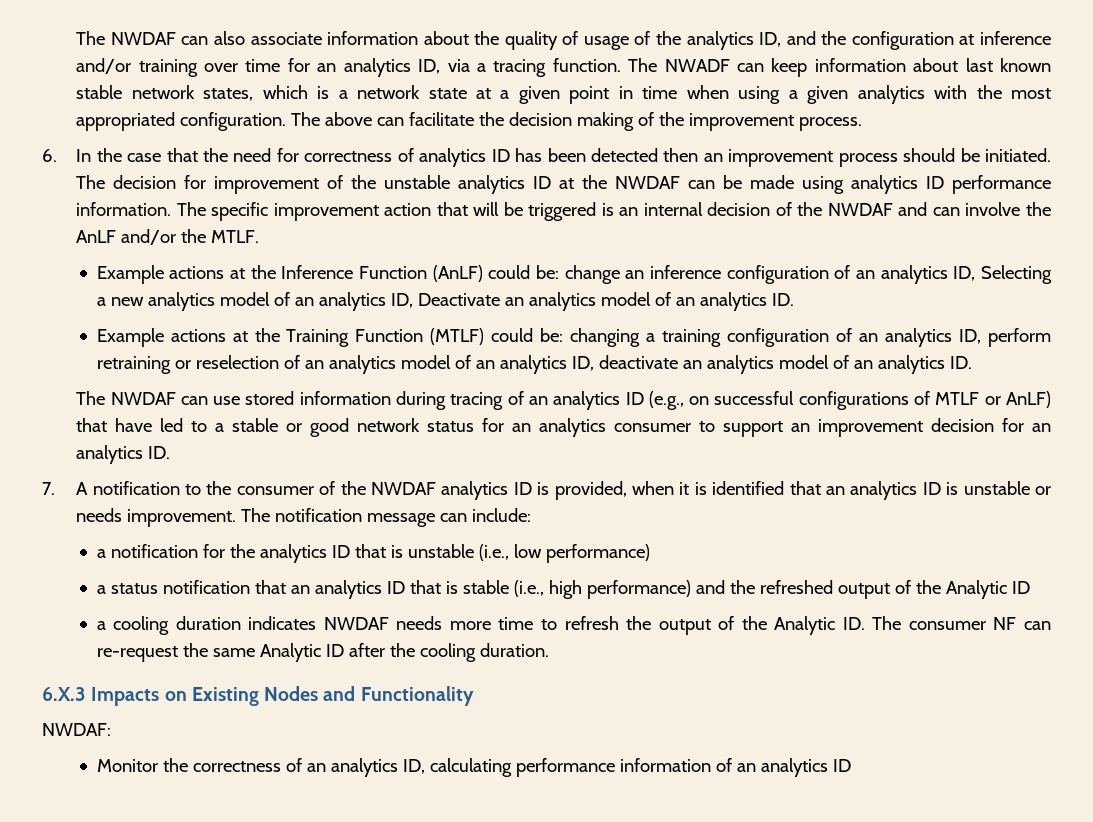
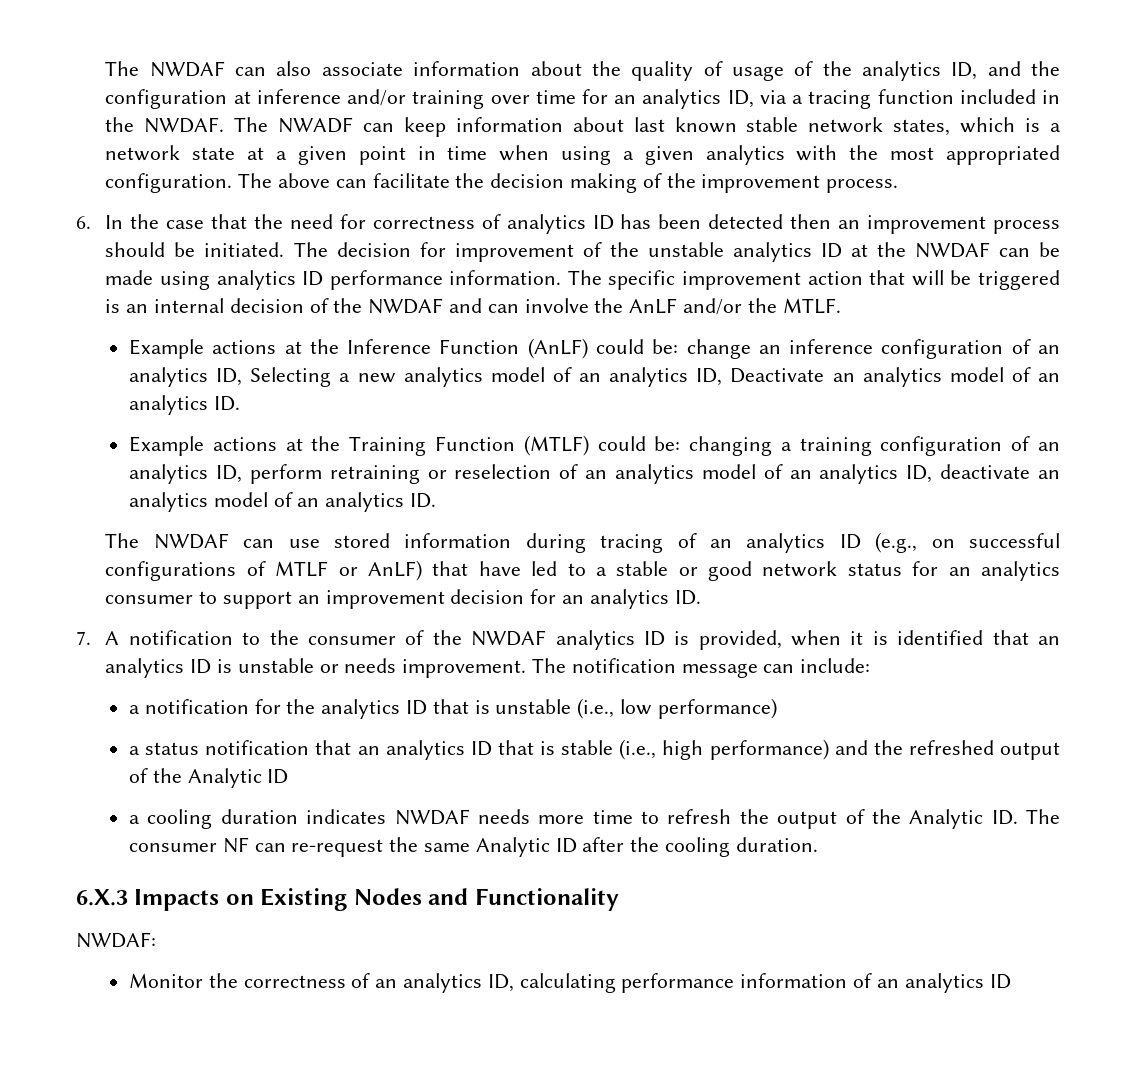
- The NWDAF can also associate information about the quality of usage of the analytics ID, and the configuration at inference and/or training over time for an analytics ID, via a tracing function.
+ The NWDAF can also associate information about the quality of usage of the analytics ID, and the configuration at inference and/or training over time for an analytics ID, via a tracing function included in the NWDAF.

